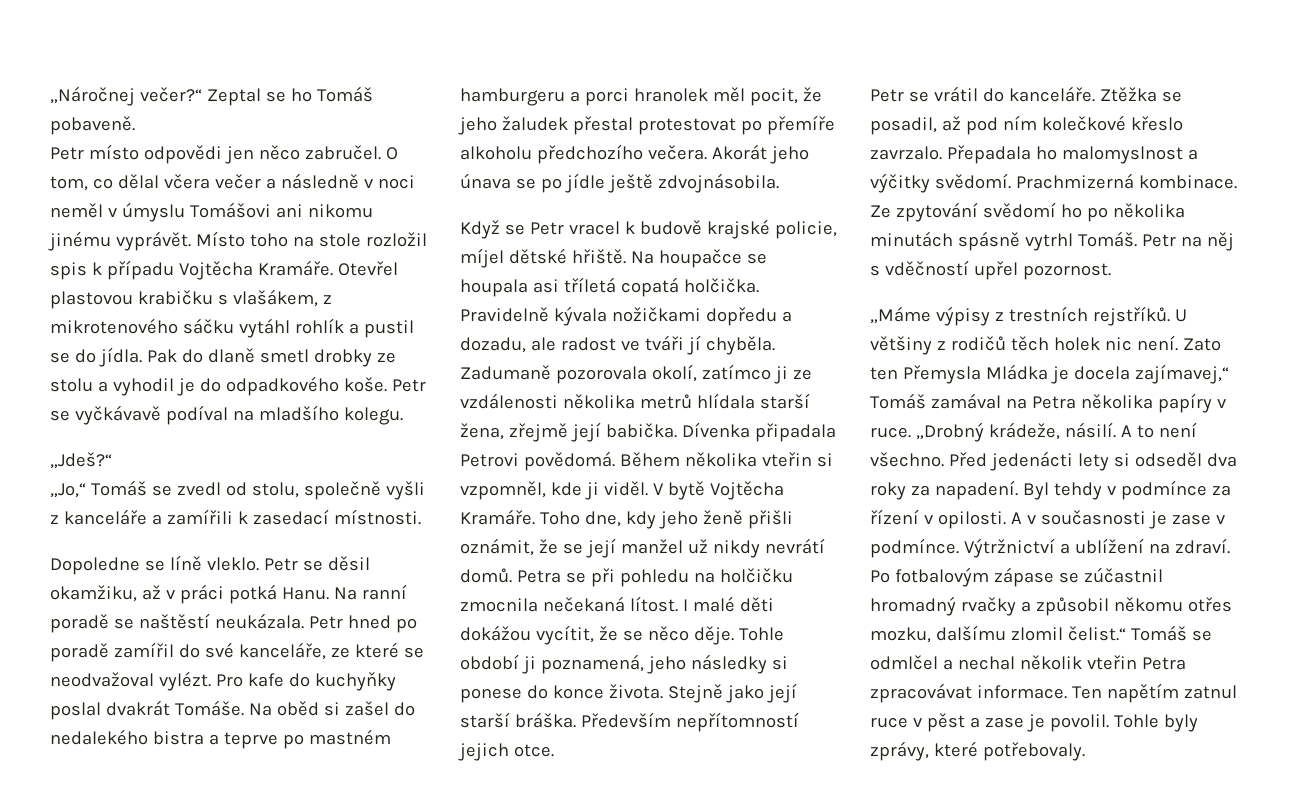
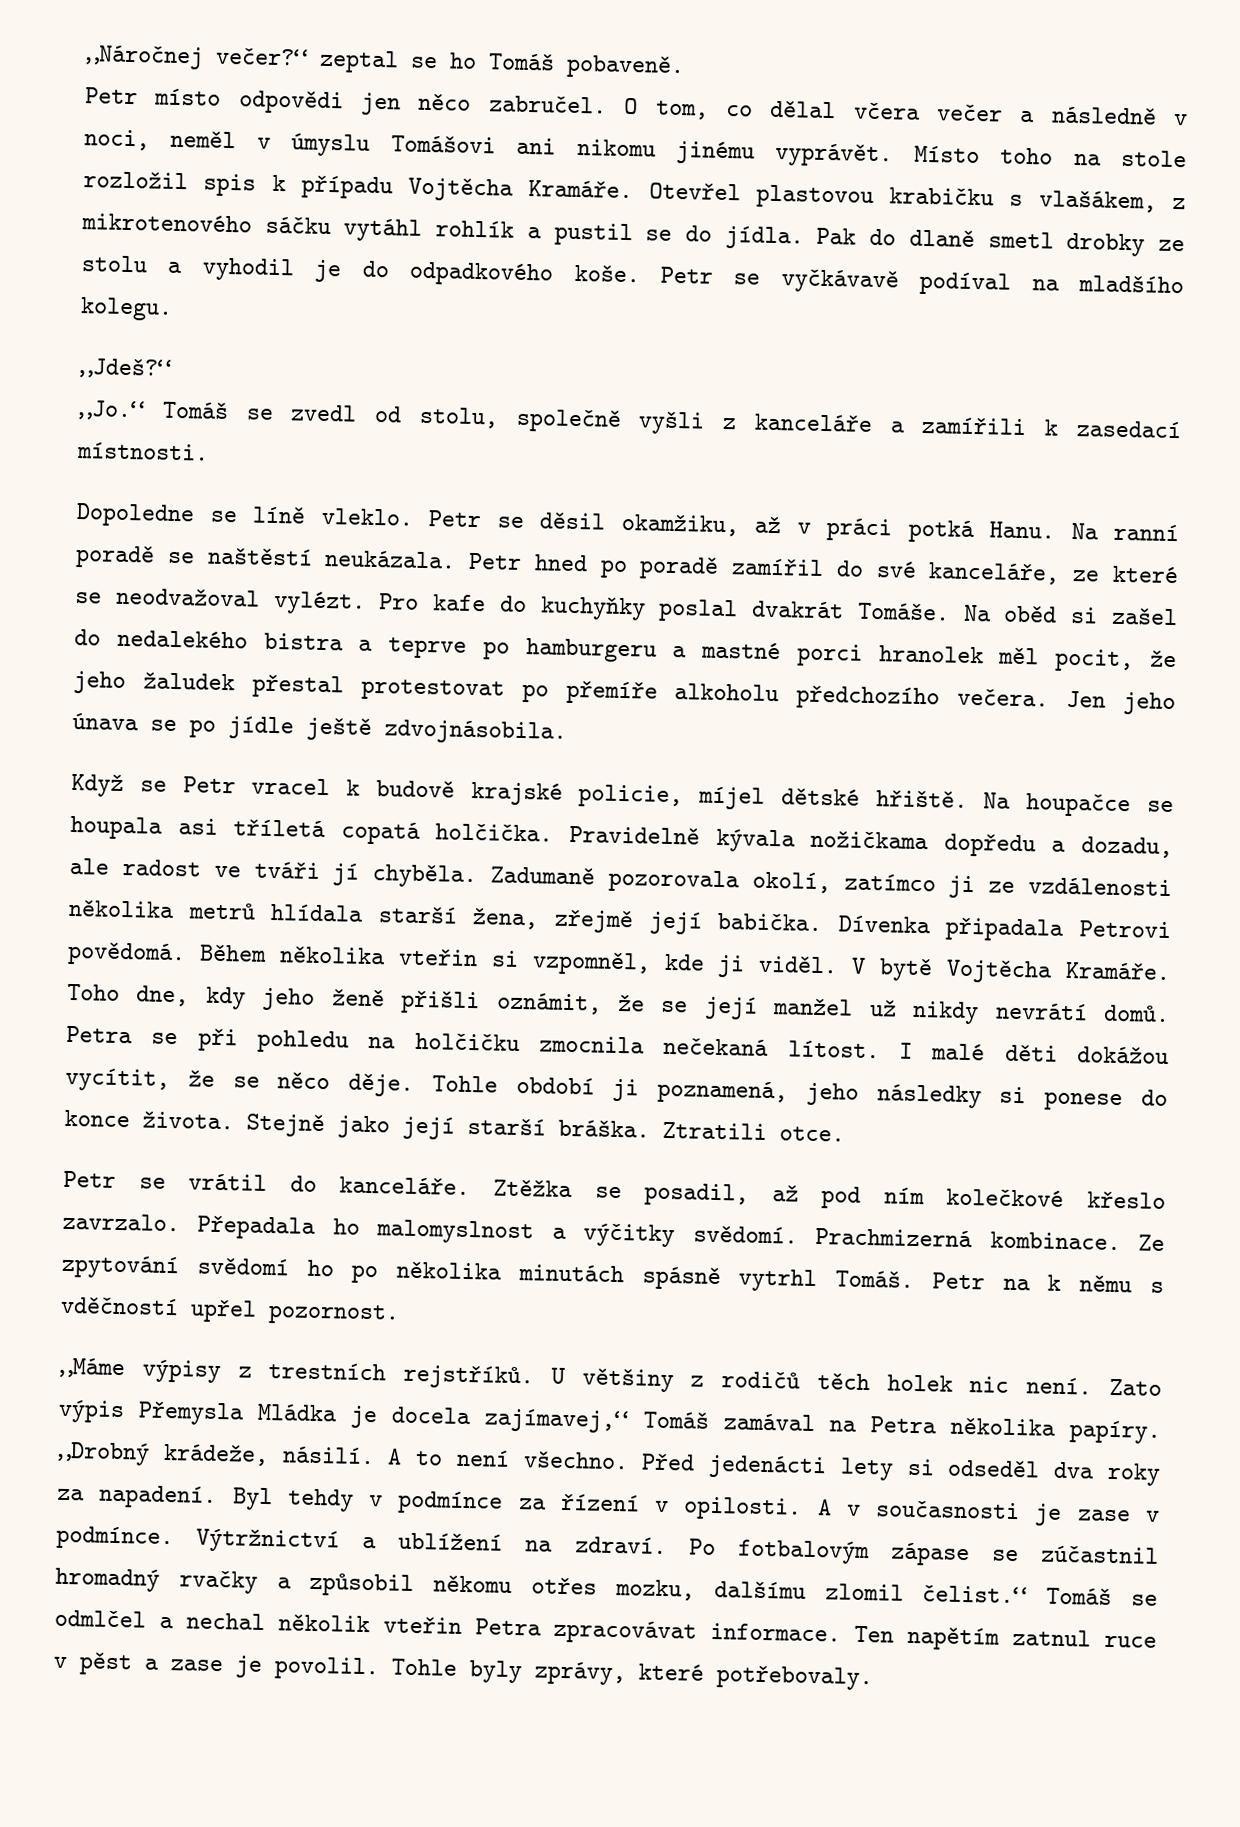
- „Náročnej večer?“ Zeptal se ho Tomáš pobaveně.
+ „Náročnej večer?“ zeptal se ho Tomáš pobaveně.
- O tom, co dělal včera večer a následně v noci neměl v úmyslu Tomášovi ani nikomu jinému vyprávět.
+ O tom, co dělal včera večer a následně v noci, neměl v úmyslu Tomášovi ani nikomu jinému vyprávět.
- „Jo,“ Tomáš se zvedl od stolu, společně vyšli z kanceláře a zamířili k zasedací místnosti.
+ „Jo.“ Tomáš se zvedl od stolu, společně vyšli z kanceláře a zamířili k zasedací místnosti.
- Na oběd si zašel do nedalekého bistra a teprve po mastném hamburgeru a porci hranolek měl pocit, že jeho žaludek přestal protestovat po přemíře alkoholu předchozího večera.
+ Na oběd si zašel do nedalekého bistra a teprve po hamburgeru a mastné porci hranolek měl pocit, že jeho žaludek přestal protestovat po přemíře alkoholu předchozího večera.
- Akorát jeho únava se po jídle ještě zdvojnásobila.
+ Jen jeho únava se po jídle ještě zdvojnásobila.
- Pravidelně kývala nožičkami dopředu a dozadu, ale radost ve tváři jí chyběla.
+ Pravidelně kývala nožičkama dopředu a dozadu, ale radost ve tváři jí chyběla.
- Především nepřítomností jejich otce.
+ Ztratili otce.
- Petr na něj s vděčností upřel pozornost.
+ Petr na k němu s vděčností upřel pozornost.
- Zato ten Přemysla Mládka je docela zajímavej,“ Tomáš zamával na Petra několika papíry v ruce.
+ Zato výpis Přemysla Mládka je docela zajímavej,“ Tomáš zamával na Petra několika papíry.

